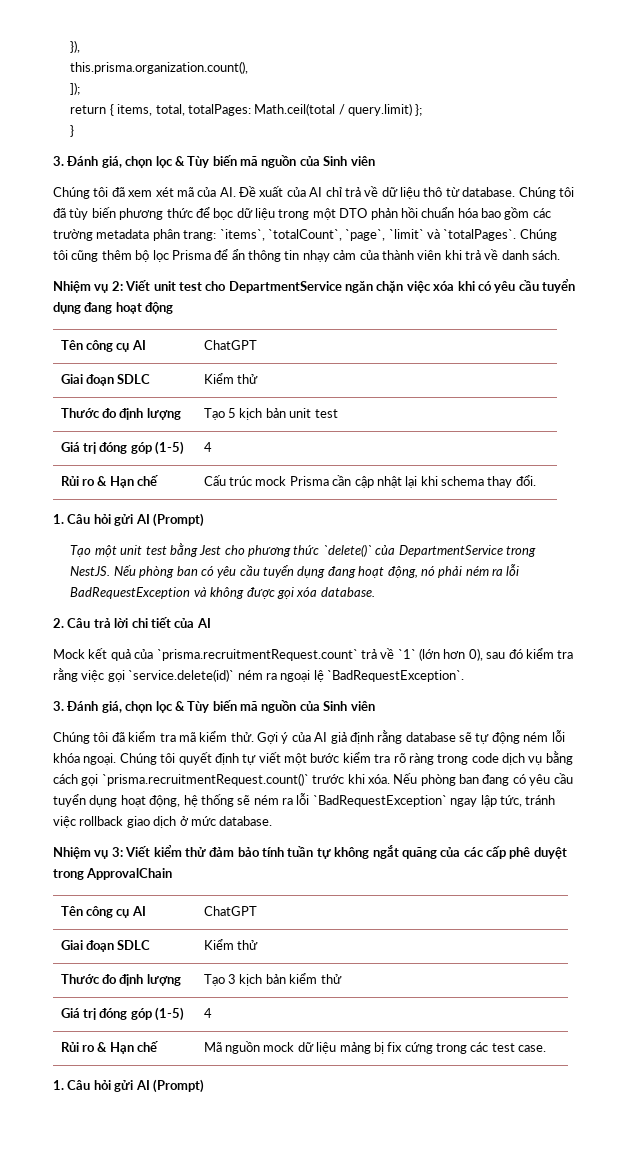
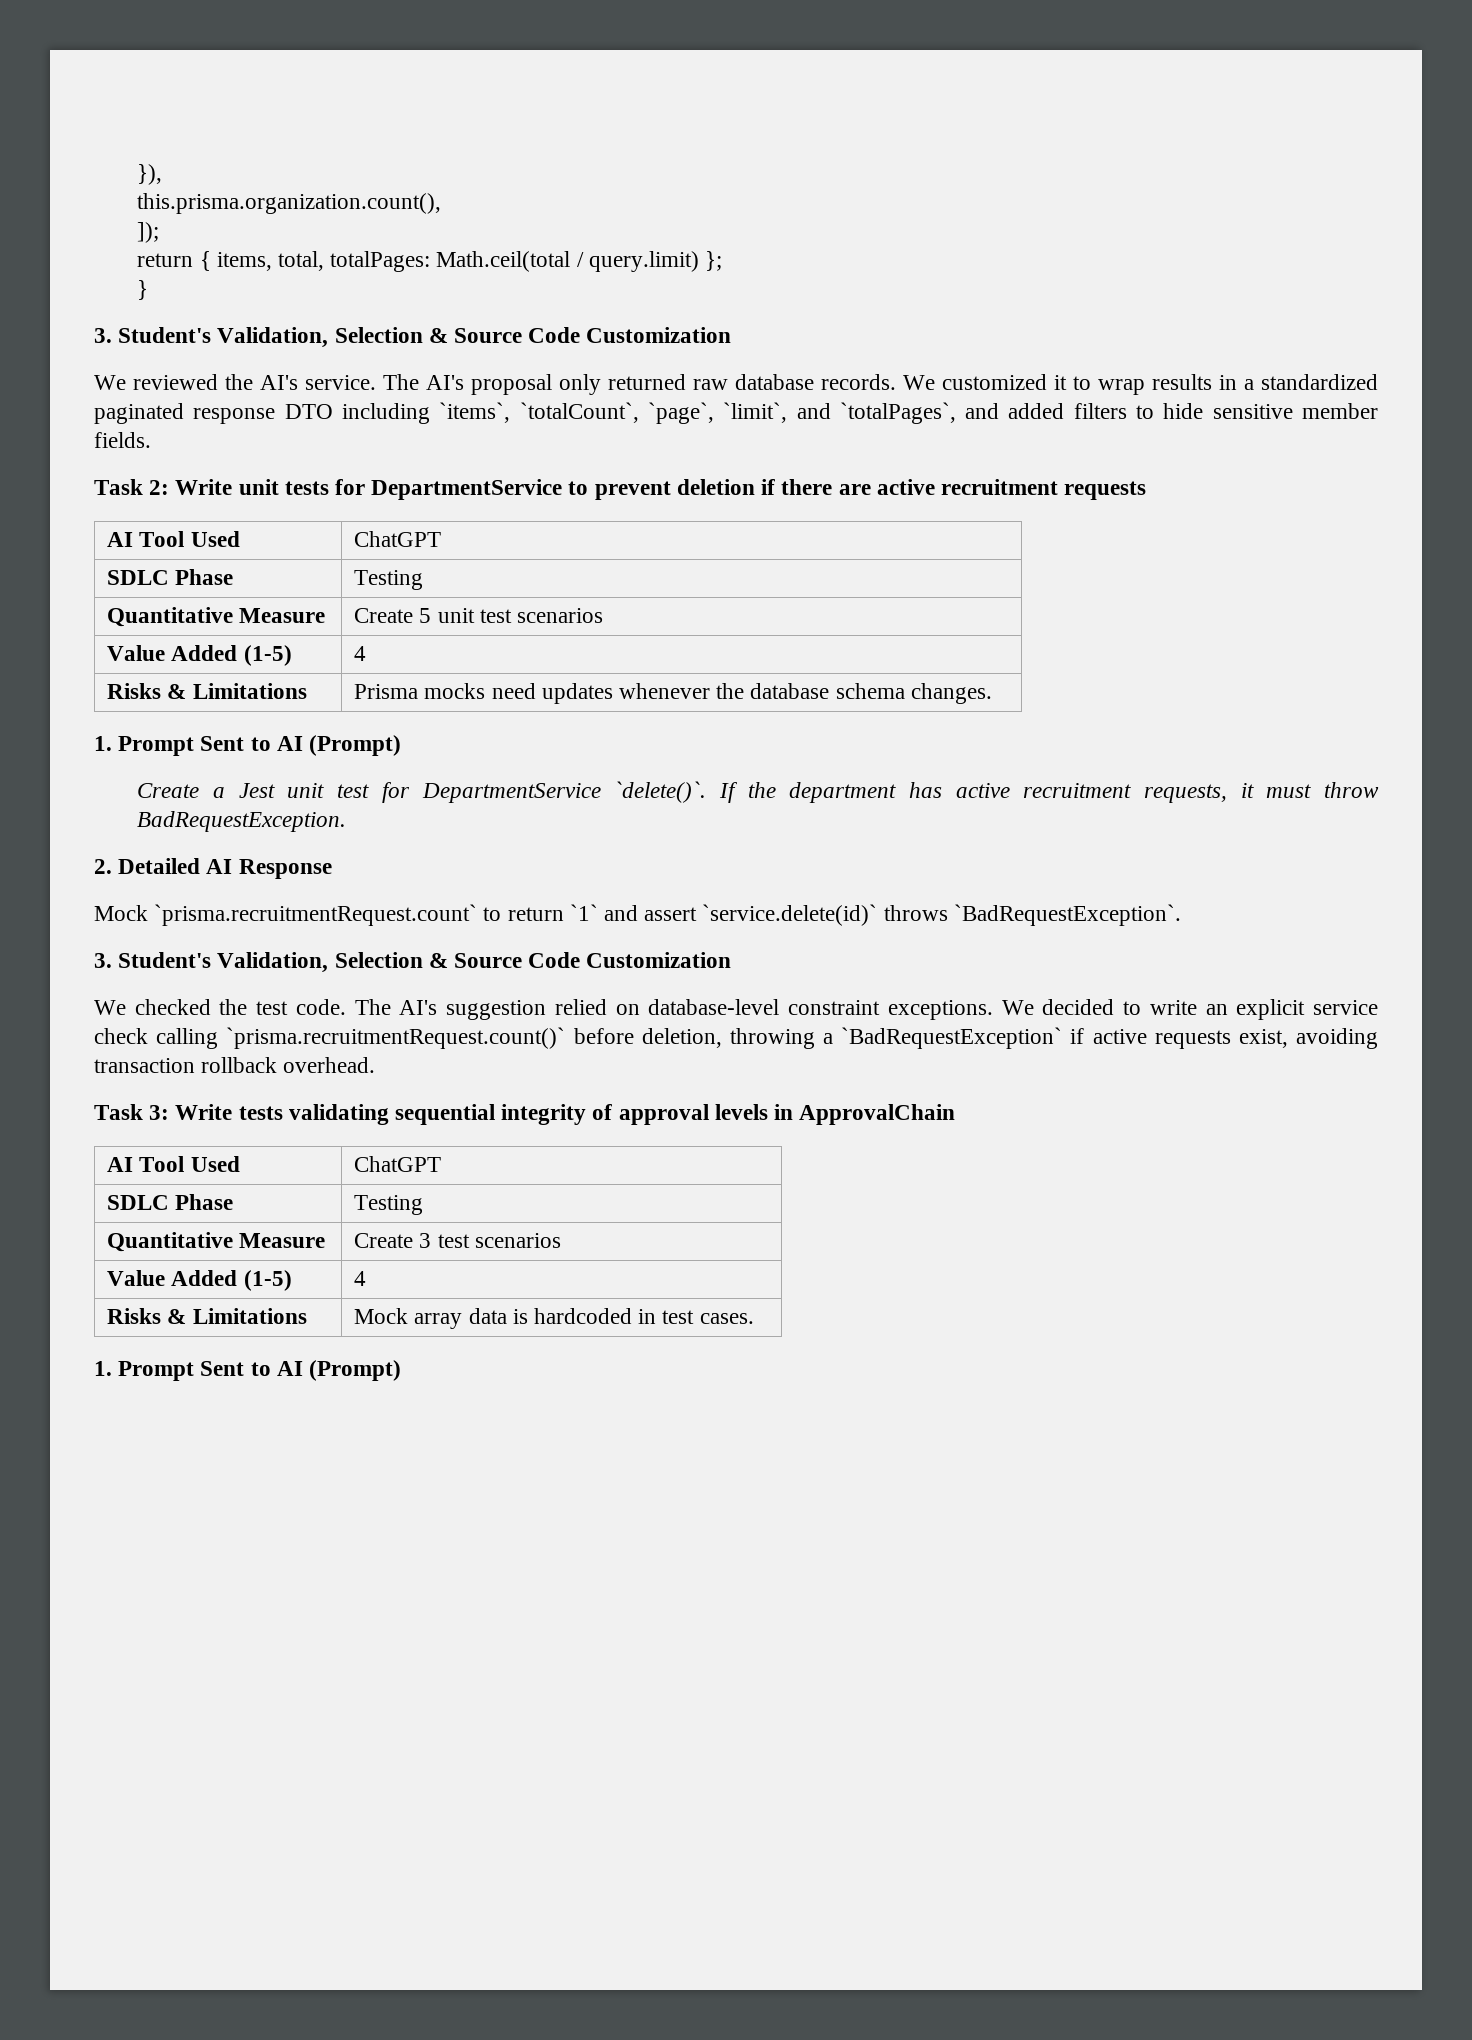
  }
- 3. Đánh giá, chọn lọc & Tùy biến mã nguồn của Sinh viên
- Chúng tôi đã xem xét mã của AI. Đề xuất của AI chỉ trả về dữ liệu thô từ database. Chúng tôi đã tùy biến phương thức để bọc dữ liệu trong một DTO phản hồi chuẩn hóa bao gồm các trường metadata phân trang: `items`, `totalCount`, `page`, `limit` và `totalPages`. Chúng tôi cũng thêm bộ lọc Prisma để ẩn thông tin nhạy cảm của thành viên khi trả về danh sách.
- Nhiệm vụ 2: Viết unit test cho DepartmentService ngăn chặn việc xóa khi có yêu cầu tuyển dụng đang hoạt động
- Tên công cụ AI | ChatGPT
- Giai đoạn SDLC | Kiểm thử
- Thước đo định lượng | Tạo 5 kịch bản unit test
- Giá trị đóng góp (1-5) | 4
- Rủi ro & Hạn chế | Cấu trúc mock Prisma cần cập nhật lại khi schema thay đổi.
- 1. Câu hỏi gửi AI (Prompt)
- Tạo một unit test bằng Jest cho phương thức `delete()` của DepartmentService trong NestJS. Nếu phòng ban có yêu cầu tuyển dụng đang hoạt động, nó phải ném ra lỗi BadRequestException và không được gọi xóa database.
- 2. Câu trả lời chi tiết của AI
- Mock kết quả của `prisma.recruitmentRequest.count` trả về `1` (lớn hơn 0), sau đó kiểm tra rằng việc gọi `service.delete(id)` ném ra ngoại lệ `BadRequestException`.
- 3. Đánh giá, chọn lọc & Tùy biến mã nguồn của Sinh viên
- Chúng tôi đã kiểm tra mã kiểm thử. Gợi ý của AI giả định rằng database sẽ tự động ném lỗi khóa ngoại. Chúng tôi quyết định tự viết một bước kiểm tra rõ ràng trong code dịch vụ bằng cách gọi `prisma.recruitmentRequest.count()` trước khi xóa. Nếu phòng ban đang có yêu cầu tuyển dụng hoạt động, hệ thống sẽ ném ra lỗi `BadRequestException` ngay lập tức, tránh việc rollback giao dịch ở mức database.
- Nhiệm vụ 3: Viết kiểm thử đảm bảo tính tuần tự không ngắt quãng của các cấp phê duyệt trong ApprovalChain
- Tên công cụ AI | ChatGPT
- Giai đoạn SDLC | Kiểm thử
- Thước đo định lượng | Tạo 3 kịch bản kiểm thử
- Giá trị đóng góp (1-5) | 4
- Rủi ro & Hạn chế | Mã nguồn mock dữ liệu mảng bị fix cứng trong các test case.
- 1. Câu hỏi gửi AI (Prompt)
+ 3. Student's Validation, Selection & Source Code Customization
+ We reviewed the AI's service. The AI's proposal only returned raw database records. We customized it to wrap results in a standardized paginated response DTO including `items`, `totalCount`, `page`, `limit`, and `totalPages`, and added filters to hide sensitive member fields.
+ Task 2: Write unit tests for DepartmentService to prevent deletion if there are active recruitment requests
+ AI Tool Used | ChatGPT
+ SDLC Phase | Testing
+ Quantitative Measure | Create 5 unit test scenarios
+ Value Added (1-5) | 4
+ Risks & Limitations | Prisma mocks need updates whenever the database schema changes.
+ 1. Prompt Sent to AI (Prompt)
+ Create a Jest unit test for DepartmentService `delete()`. If the department has active recruitment requests, it must throw BadRequestException.
+ 2. Detailed AI Response
+ Mock `prisma.recruitmentRequest.count` to return `1` and assert `service.delete(id)` throws `BadRequestException`.
+ 3. Student's Validation, Selection & Source Code Customization
+ We checked the test code. The AI's suggestion relied on database-level constraint exceptions. We decided to write an explicit service check calling `prisma.recruitmentRequest.count()` before deletion, throwing a `BadRequestException` if active requests exist, avoiding transaction rollback overhead.
+ Task 3: Write tests validating sequential integrity of approval levels in ApprovalChain
+ AI Tool Used | ChatGPT
+ SDLC Phase | Testing
+ Quantitative Measure | Create 3 test scenarios
+ Value Added (1-5) | 4
+ Risks & Limitations | Mock array data is hardcoded in test cases.
+ 1. Prompt Sent to AI (Prompt)

